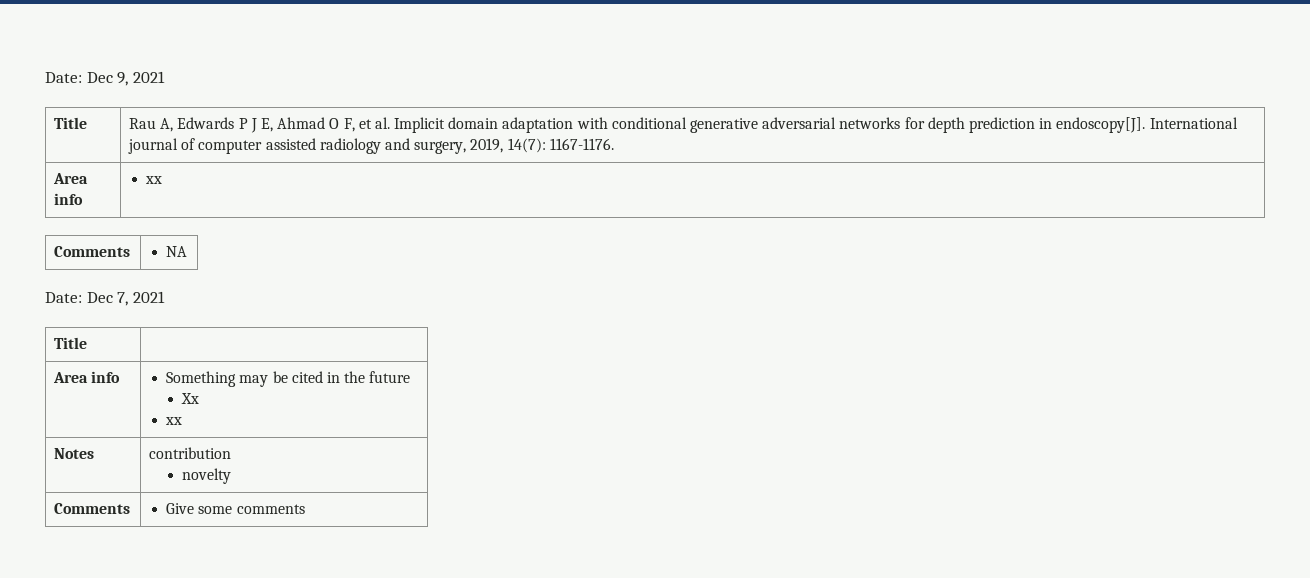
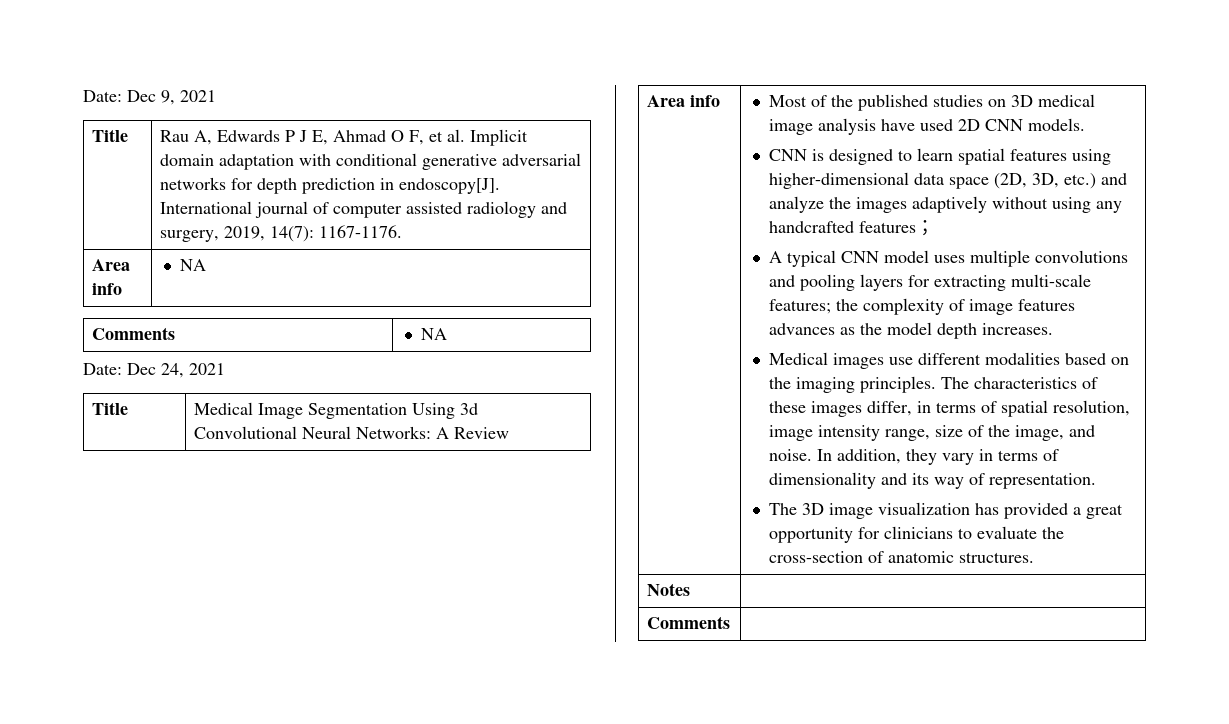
- Area info | xx
+ Area info | NA
- Date: Dec 7, 2021
- Title |
- Area info | Something may be cited in the future
- Xx
- xx
+ Date: Dec 24, 2021
+ Title | Medical Image Segmentation Using 3d Convolutional Neural Networks: A Review
+ Area info | Most of the published studies on 3D medical image analysis have used 2D CNN models.
+ CNN is designed to learn spatial features using higher-dimensional data space (2D, 3D, etc.) and analyze the images adaptively without using any handcrafted features；
+ A typical CNN model uses multiple convolutions and pooling layers for extracting multi-scale features; the complexity of image features advances as the model depth increases.
+ Medical images use different modalities based on the imaging principles. The characteristics of these images differ, in terms of spatial resolution, image intensity range, size of the image, and noise. In addition, they vary in terms of dimensionality and its way of representation.
+ The 3D image visualization has provided a great opportunity for clinicians to evaluate the cross-section of anatomic structures.
- Notes | contribution
- novelty
- Comments | Give some comments
+ Notes |
+ Comments |

